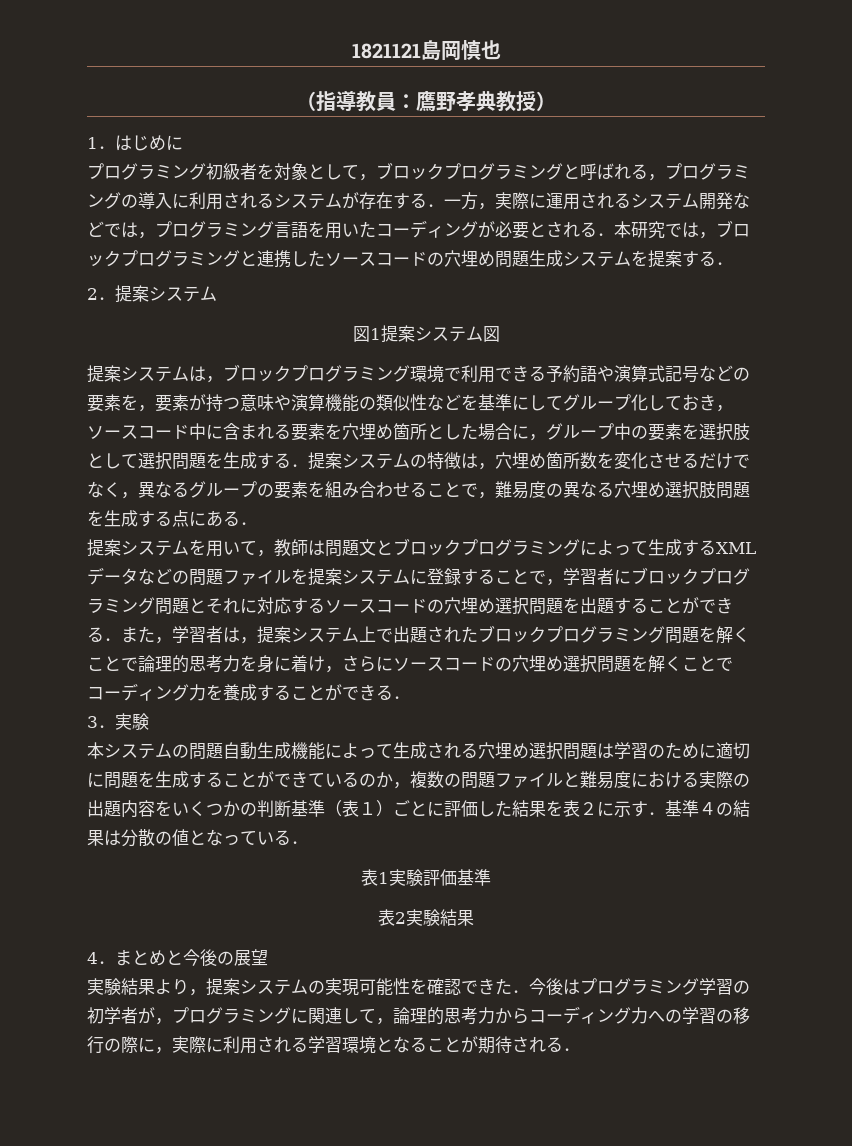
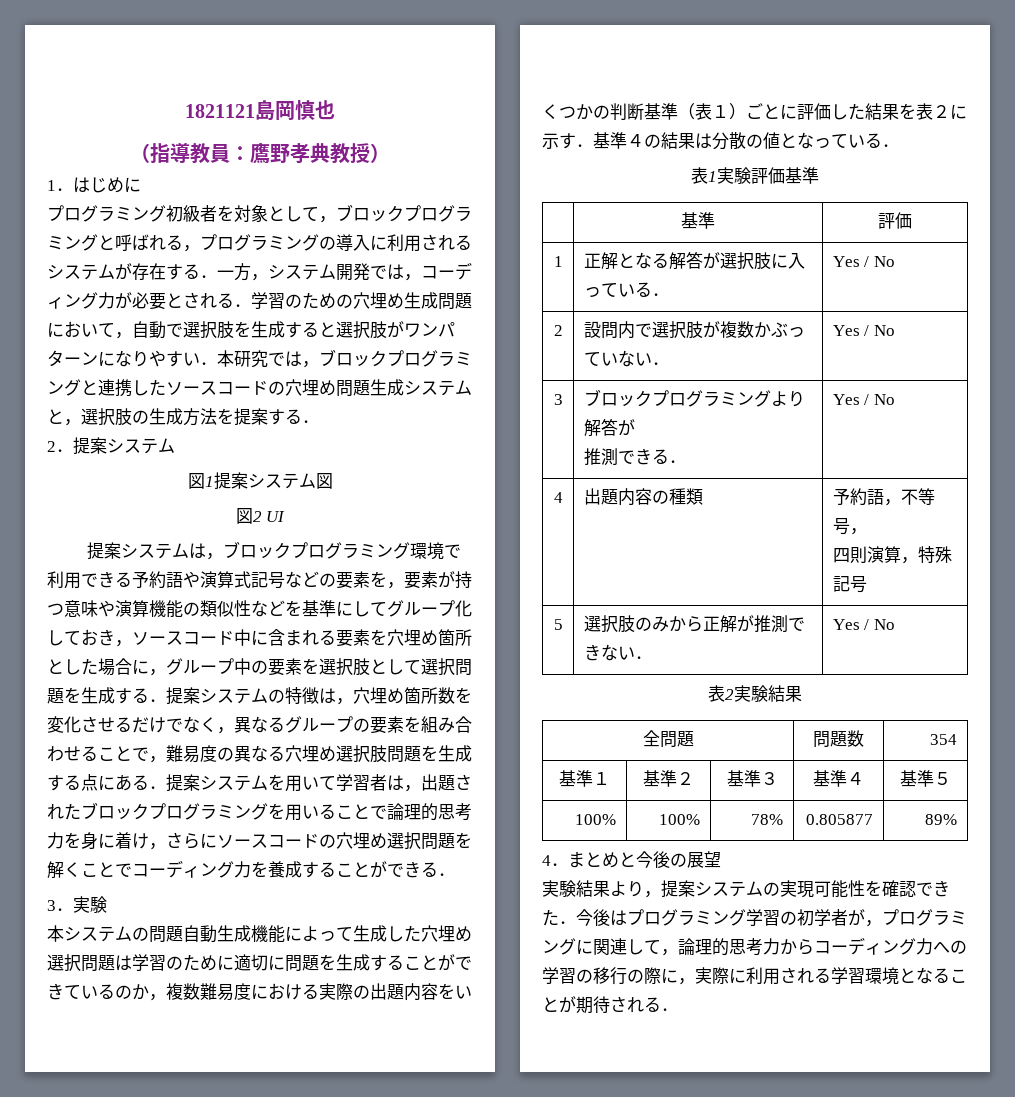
- プログラミング初級者を対象として，ブロックプログラミングと呼ばれる，プログラミングの導入に利用されるシステムが存在する．一方，実際に運用されるシステム開発などでは，プログラミング言語を用いたコーディングが必要とされる．本研究では，ブロックプログラミングと連携したソースコードの穴埋め問題生成システムを提案する．
+ プログラミング初級者を対象として，ブロックプログラミングと呼ばれる，プログラミングの導入に利用されるシステムが存在する．一方，システム開発では，コーディング力が必要とされる．学習のための穴埋め生成問題において，自動で選択肢を生成すると選択肢がワンパターンになりやすい．本研究では，ブロックプログラミングと連携したソースコードの穴埋め問題生成システムと，選択肢の生成方法を提案する．
+ 図2 UI
- 提案システムは，ブロックプログラミング環境で利用できる予約語や演算式記号などの要素を，要素が持つ意味や演算機能の類似性などを基準にしてグループ化しておき，ソースコード中に含まれる要素を穴埋め箇所とした場合に，グループ中の要素を選択肢として選択問題を生成する．提案システムの特徴は，穴埋め箇所数を変化させるだけでなく，異なるグループの要素を組み合わせることで，難易度の異なる穴埋め選択肢問題を生成する点にある．
- 提案システムを用いて，教師は問題文とブロックプログラミングによって生成するXMLデータなどの問題ファイルを提案システムに登録することで，学習者にブロックプログラミング問題とそれに対応するソースコードの穴埋め選択問題を出題することができる．また，学習者は，提案システム上で出題されたブロックプログラミング問題を解くことで論理的思考力を身に着け，さらにソースコードの穴埋め選択問題を解くことでコーディング力を養成することができる．
+ 提案システムは，ブロックプログラミング環境で利用できる予約語や演算式記号などの要素を，要素が持つ意味や演算機能の類似性などを基準にしてグループ化しておき，ソースコード中に含まれる要素を穴埋め箇所とした場合に，グループ中の要素を選択肢として選択問題を生成する．提案システムの特徴は，穴埋め箇所数を変化させるだけでなく，異なるグループの要素を組み合わせることで，難易度の異なる穴埋め選択肢問題を生成する点にある．提案システムを用いて学習者は，出題されたブロックプログラミングを用いることで論理的思考力を身に着け，さらにソースコードの穴埋め選択問題を解くことでコーディング力を養成することができる．
- 本システムの問題自動生成機能によって生成される穴埋め選択問題は学習のために適切に問題を生成することができているのか，複数の問題ファイルと難易度における実際の出題内容をいくつかの判断基準（表１）ごとに評価した結果を表２に示す．基準４の結果は分散の値となっている．
+ 本システムの問題自動生成機能によって生成した穴埋め選択問題は学習のために適切に問題を生成することができているのか，複数難易度における実際の出題内容をいくつかの判断基準（表１）ごとに評価した結果を表２に示す．基準４の結果は分散の値となっている．
+ | 基準 | 評価
+ 1 | 正解となる解答が選択肢に入っている． | Yes / No
+ 2 | 設問内で選択肢が複数かぶっていない． | Yes / No
+ 3 | ブロックプログラミングより解答が
+ 推測できる． | Yes / No
+ 4 | 出題内容の種類 | 予約語，不等号，
+ 四則演算，特殊記号
+ 5 | 選択肢のみから正解が推測できない． | Yes / No
  表2実験結果
+ 全問題 | 問題数 | 354
+ 基準１ | 基準２ | 基準３ | 基準４ | 基準５
+ 100% | 100% | 78% | 0.805877 | 89%

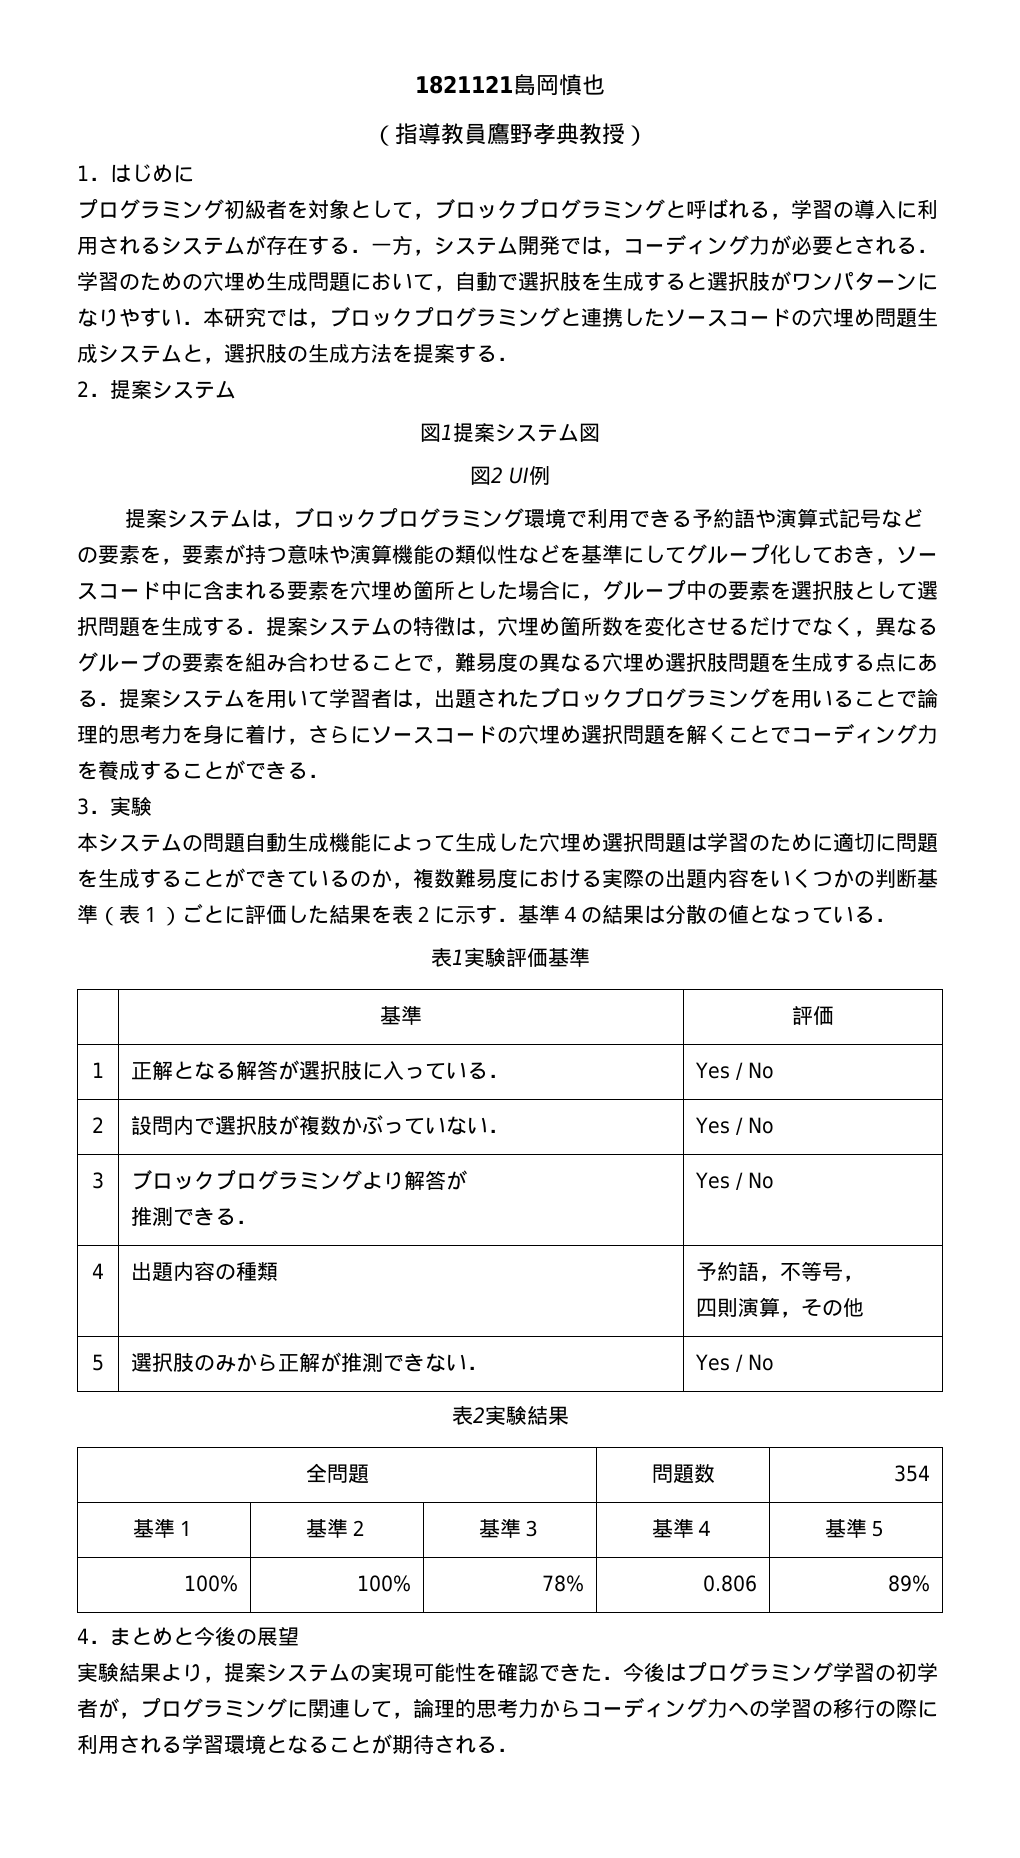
- （指導教員：鷹野孝典教授）
+ （指導教員鷹野孝典教授）
- プログラミング初級者を対象として，ブロックプログラミングと呼ばれる，プログラミングの導入に利用されるシステムが存在する．一方，システム開発では，コーディング力が必要とされる．学習のための穴埋め生成問題において，自動で選択肢を生成すると選択肢がワンパターンになりやすい．本研究では，ブロックプログラミングと連携したソースコードの穴埋め問題生成システムと，選択肢の生成方法を提案する．
+ プログラミング初級者を対象として，ブロックプログラミングと呼ばれる，学習の導入に利用されるシステムが存在する．一方，システム開発では，コーディング力が必要とされる．学習のための穴埋め生成問題において，自動で選択肢を生成すると選択肢がワンパターンになりやすい．本研究では，ブロックプログラミングと連携したソースコードの穴埋め問題生成システムと，選択肢の生成方法を提案する．
- 図2 UI
+ 図2 UI例
  4 | 出題内容の種類 | 予約語，不等号，
- 四則演算，特殊記号
+ 四則演算，その他
- 100% | 100% | 78% | 0.805877 | 89%
+ 100% | 100% | 78% | 0.806 | 89%
- 実験結果より，提案システムの実現可能性を確認できた．今後はプログラミング学習の初学者が，プログラミングに関連して，論理的思考力からコーディング力への学習の移行の際に，実際に利用される学習環境となることが期待される．
+ 実験結果より，提案システムの実現可能性を確認できた．今後はプログラミング学習の初学者が，プログラミングに関連して，論理的思考力からコーディング力への学習の移行の際に利用される学習環境となることが期待される．

